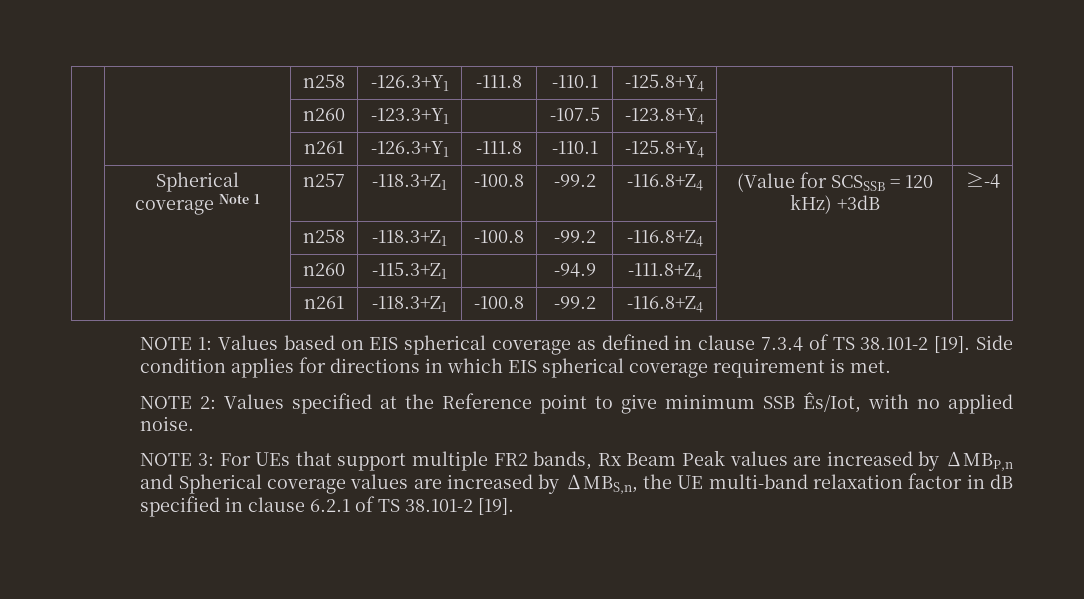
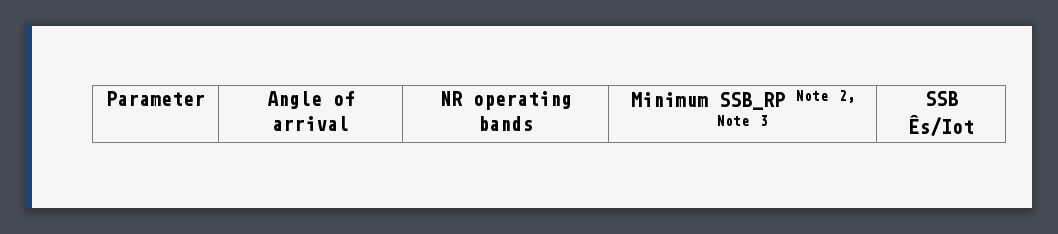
- | | n258 | -126.3+Y1 | -111.8 | -110.1 | -125.8+Y4 | |
- | | n260 | -123.3+Y1 | | -107.5 | -123.8+Y4 | |
- | | n261 | -126.3+Y1 | -111.8 | -110.1 | -125.8+Y4 | |
- | Spherical coverage Note 1 | n257 | -118.3+Z1 | -100.8 | -99.2 | -116.8+Z4 | (Value for SCSSSB = 120 kHz) +3dB | ≥-4
- | | n258 | -118.3+Z1 | -100.8 | -99.2 | -116.8+Z4 | |
- | | n260 | -115.3+Z1 | | -94.9 | -111.8+Z4 | |
- | | n261 | -118.3+Z1 | -100.8 | -99.2 | -116.8+Z4 | |
- NOTE 1: Values based on EIS spherical coverage as defined in clause 7.3.4 of TS 38.101-2 [19]. Side condition applies for directions in which EIS spherical coverage requirement is met.
- NOTE 2: Values specified at the Reference point to give minimum SSB Ês/Iot, with no applied noise.
- NOTE 3: For UEs that support multiple FR2 bands, Rx Beam Peak values are increased by ∆MBP,n and Spherical coverage values are increased by ∆MBS,n, the UE multi-band relaxation factor in dB specified in clause 6.2.1 of TS 38.101-2 [19].
+ Parameter | Angle of arrival | NR operating bands | Minimum SSB_RP Note 2, Note 3 | SSB Ês/Iot

